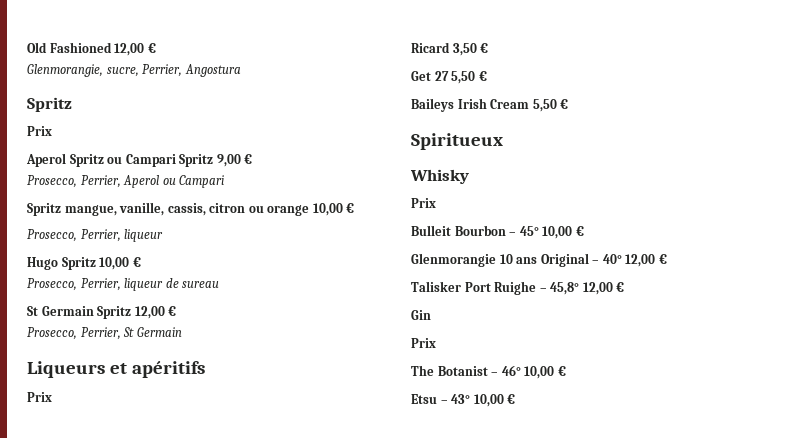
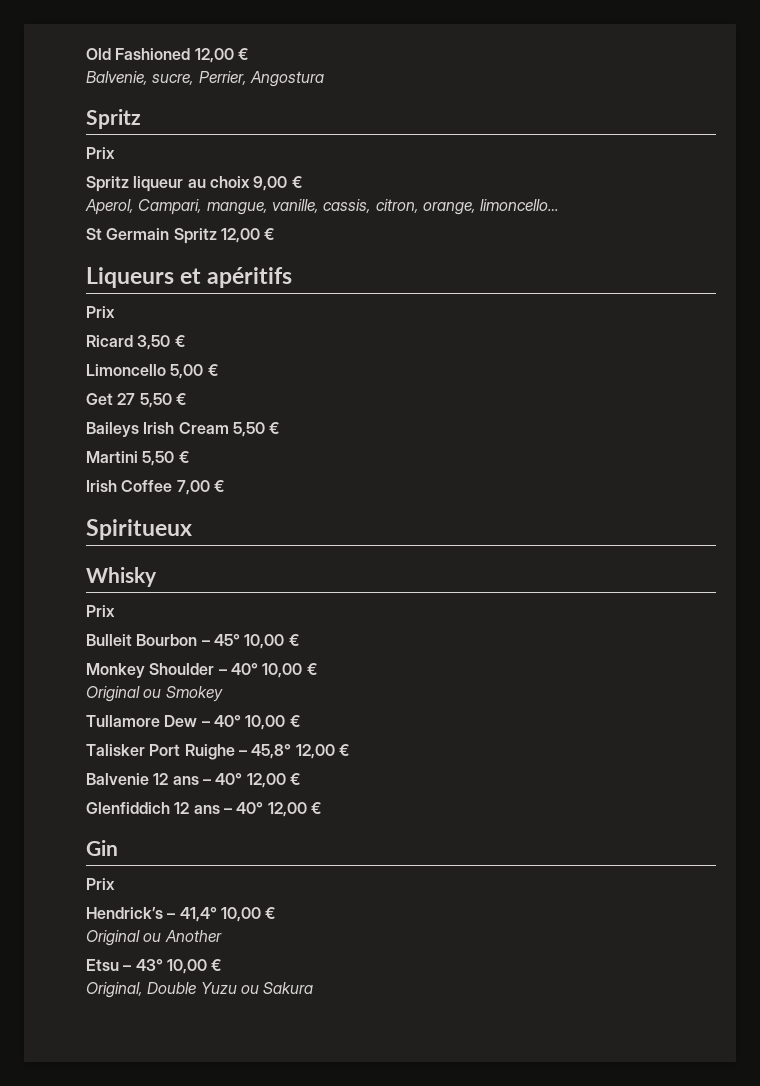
- Glenmorangie, sucre, Perrier, Angostura
+ Balvenie, sucre, Perrier, Angostura
- Aperol Spritz ou Campari Spritz 9,00 €
- Prosecco, Perrier, Aperol ou Campari
- Spritz mangue, vanille, cassis, citron ou orange 10,00 €
- Prosecco, Perrier, liqueur
- Hugo Spritz 10,00 €
- Prosecco, Perrier, liqueur de sureau
+ Spritz liqueur au choix 9,00 €
+ Aperol, Campari, mangue, vanille, cassis, citron, orange, limoncello…
- Prosecco, Perrier, St Germain
+ Limoncello 5,00 €
+ Martini 5,50 €
+ Irish Coffee 7,00 €
- Glenmorangie 10 ans Original – 40° 12,00 €
+ Monkey Shoulder – 40° 10,00 €
+ Original ou Smokey
+ Tullamore Dew – 40° 10,00 €
+ Balvenie 12 ans – 40° 12,00 €
+ Glenfiddich 12 ans – 40° 12,00 €
  Gin
  Prix
- The Botanist – 46° 10,00 €
+ Hendrick’s – 41,4° 10,00 €
+ Original ou Another
+ Original, Double Yuzu ou Sakura

